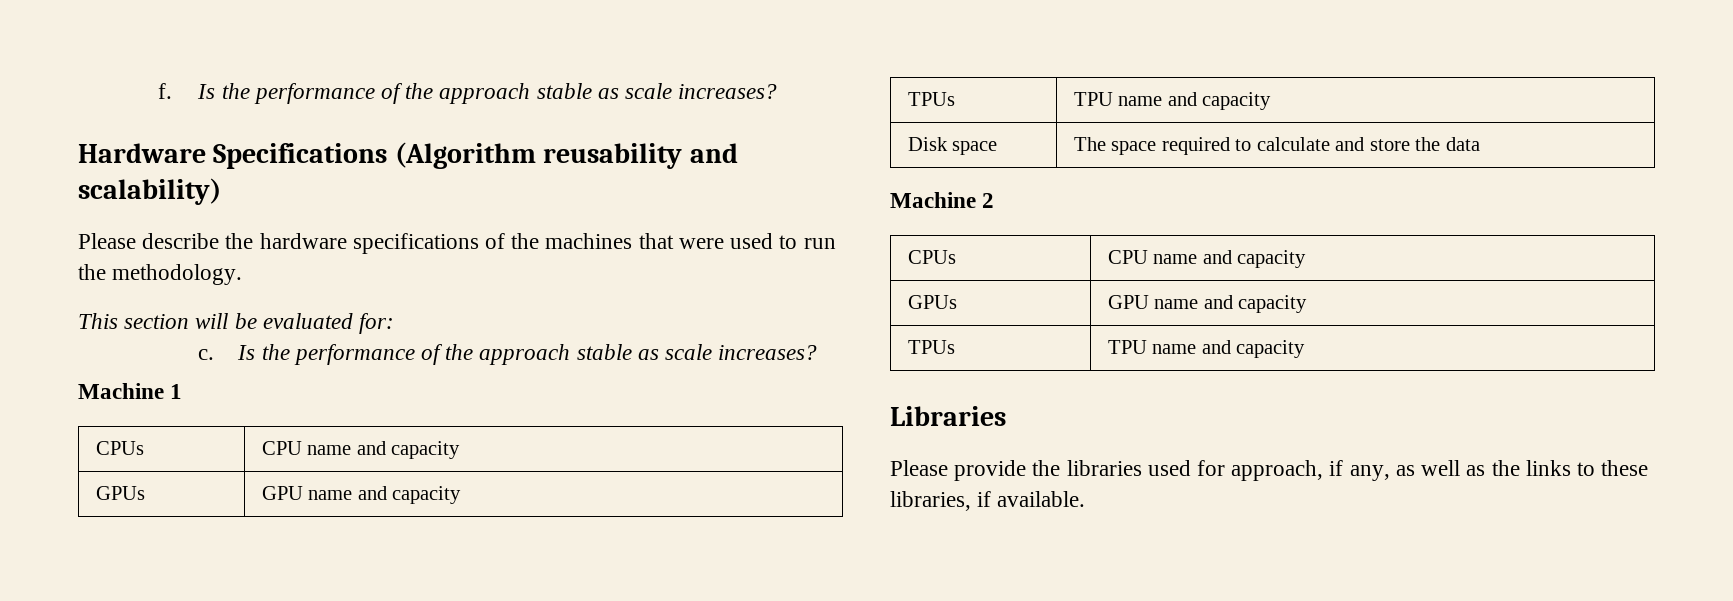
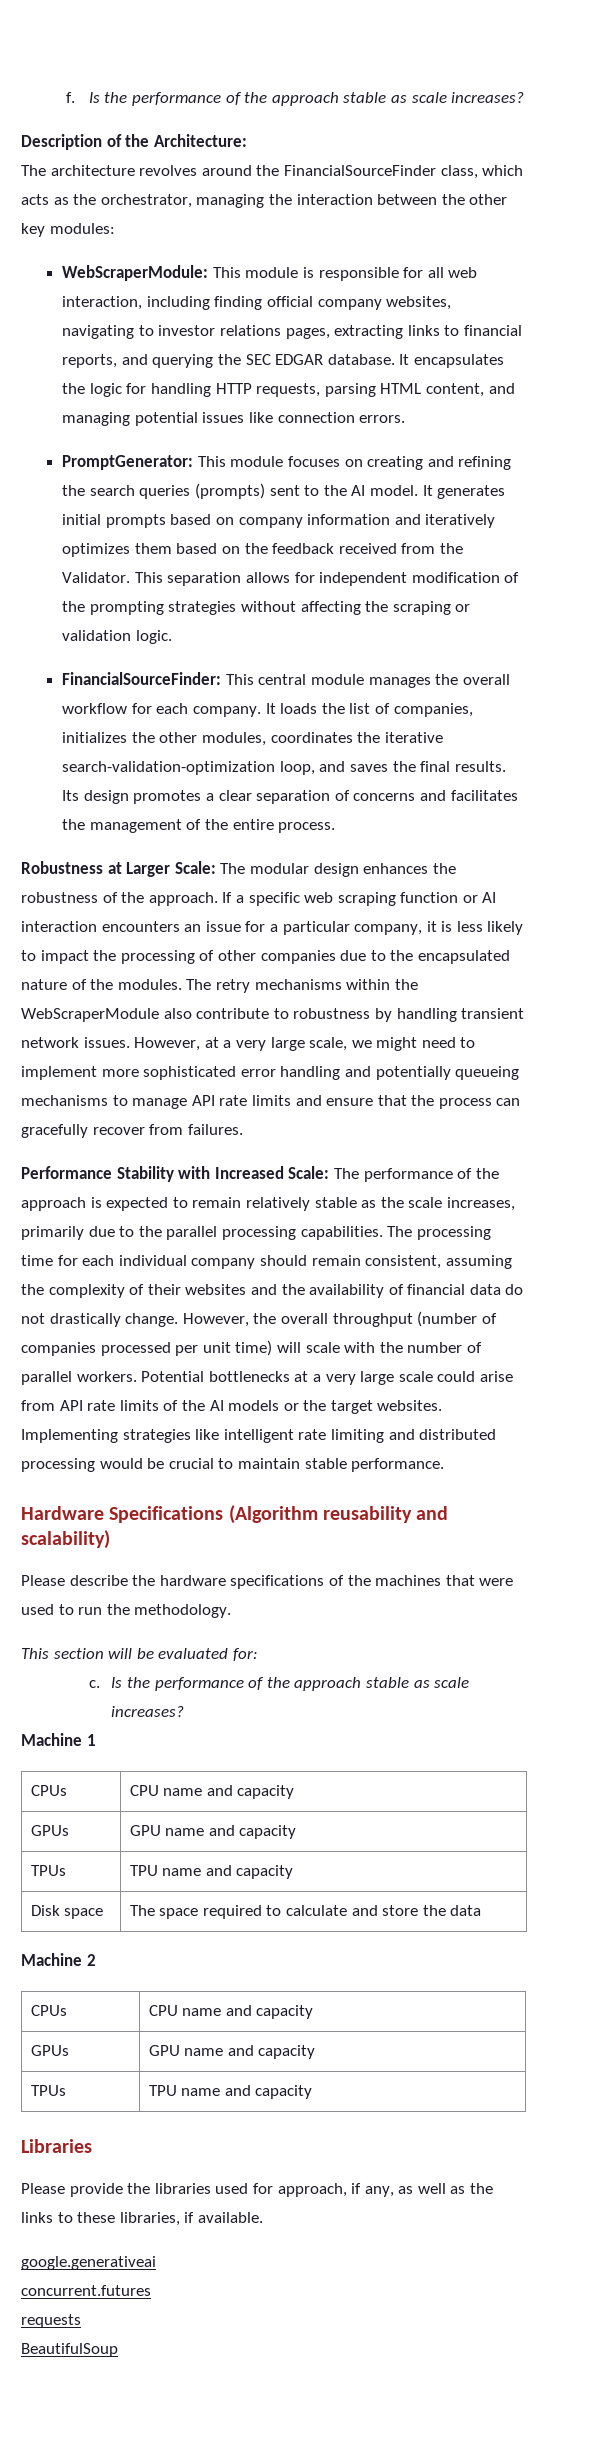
+ Description of the Architecture:
+ The architecture revolves around the FinancialSourceFinder class, which acts as the orchestrator, managing the interaction between the other key modules:
+ WebScraperModule: This module is responsible for all web interaction, including finding official company websites, navigating to investor relations pages, extracting links to financial reports, and querying the SEC EDGAR database. It encapsulates the logic for handling HTTP requests, parsing HTML content, and managing potential issues like connection errors.
+ PromptGenerator: This module focuses on creating and refining the search queries (prompts) sent to the AI model. It generates initial prompts based on company information and iteratively optimizes them based on the feedback received from the Validator. This separation allows for independent modification of the prompting strategies without affecting the scraping or validation logic.
+ FinancialSourceFinder: This central module manages the overall workflow for each company. It loads the list of companies, initializes the other modules, coordinates the iterative search-validation-optimization loop, and saves the final results. Its design promotes a clear separation of concerns and facilitates the management of the entire process.
+ Robustness at Larger Scale: The modular design enhances the robustness of the approach. If a specific web scraping function or AI interaction encounters an issue for a particular company, it is less likely to impact the processing of other companies due to the encapsulated nature of the modules. The retry mechanisms within the WebScraperModule also contribute to robustness by handling transient network issues. However, at a very large scale, we might need to implement more sophisticated error handling and potentially queueing mechanisms to manage API rate limits and ensure that the process can gracefully recover from failures.
+ Performance Stability with Increased Scale: The performance of the approach is expected to remain relatively stable as the scale increases, primarily due to the parallel processing capabilities. The processing time for each individual company should remain consistent, assuming the complexity of their websites and the availability of financial data do not drastically change. However, the overall throughput (number of companies processed per unit time) will scale with the number of parallel workers. Potential bottlenecks at a very large scale could arise from API rate limits of the AI models or the target websites. Implementing strategies like intelligent rate limiting and distributed processing would be crucial to maintain stable performance.
+ google.generativeai
+ concurrent.futures
+ requests
+ BeautifulSoup

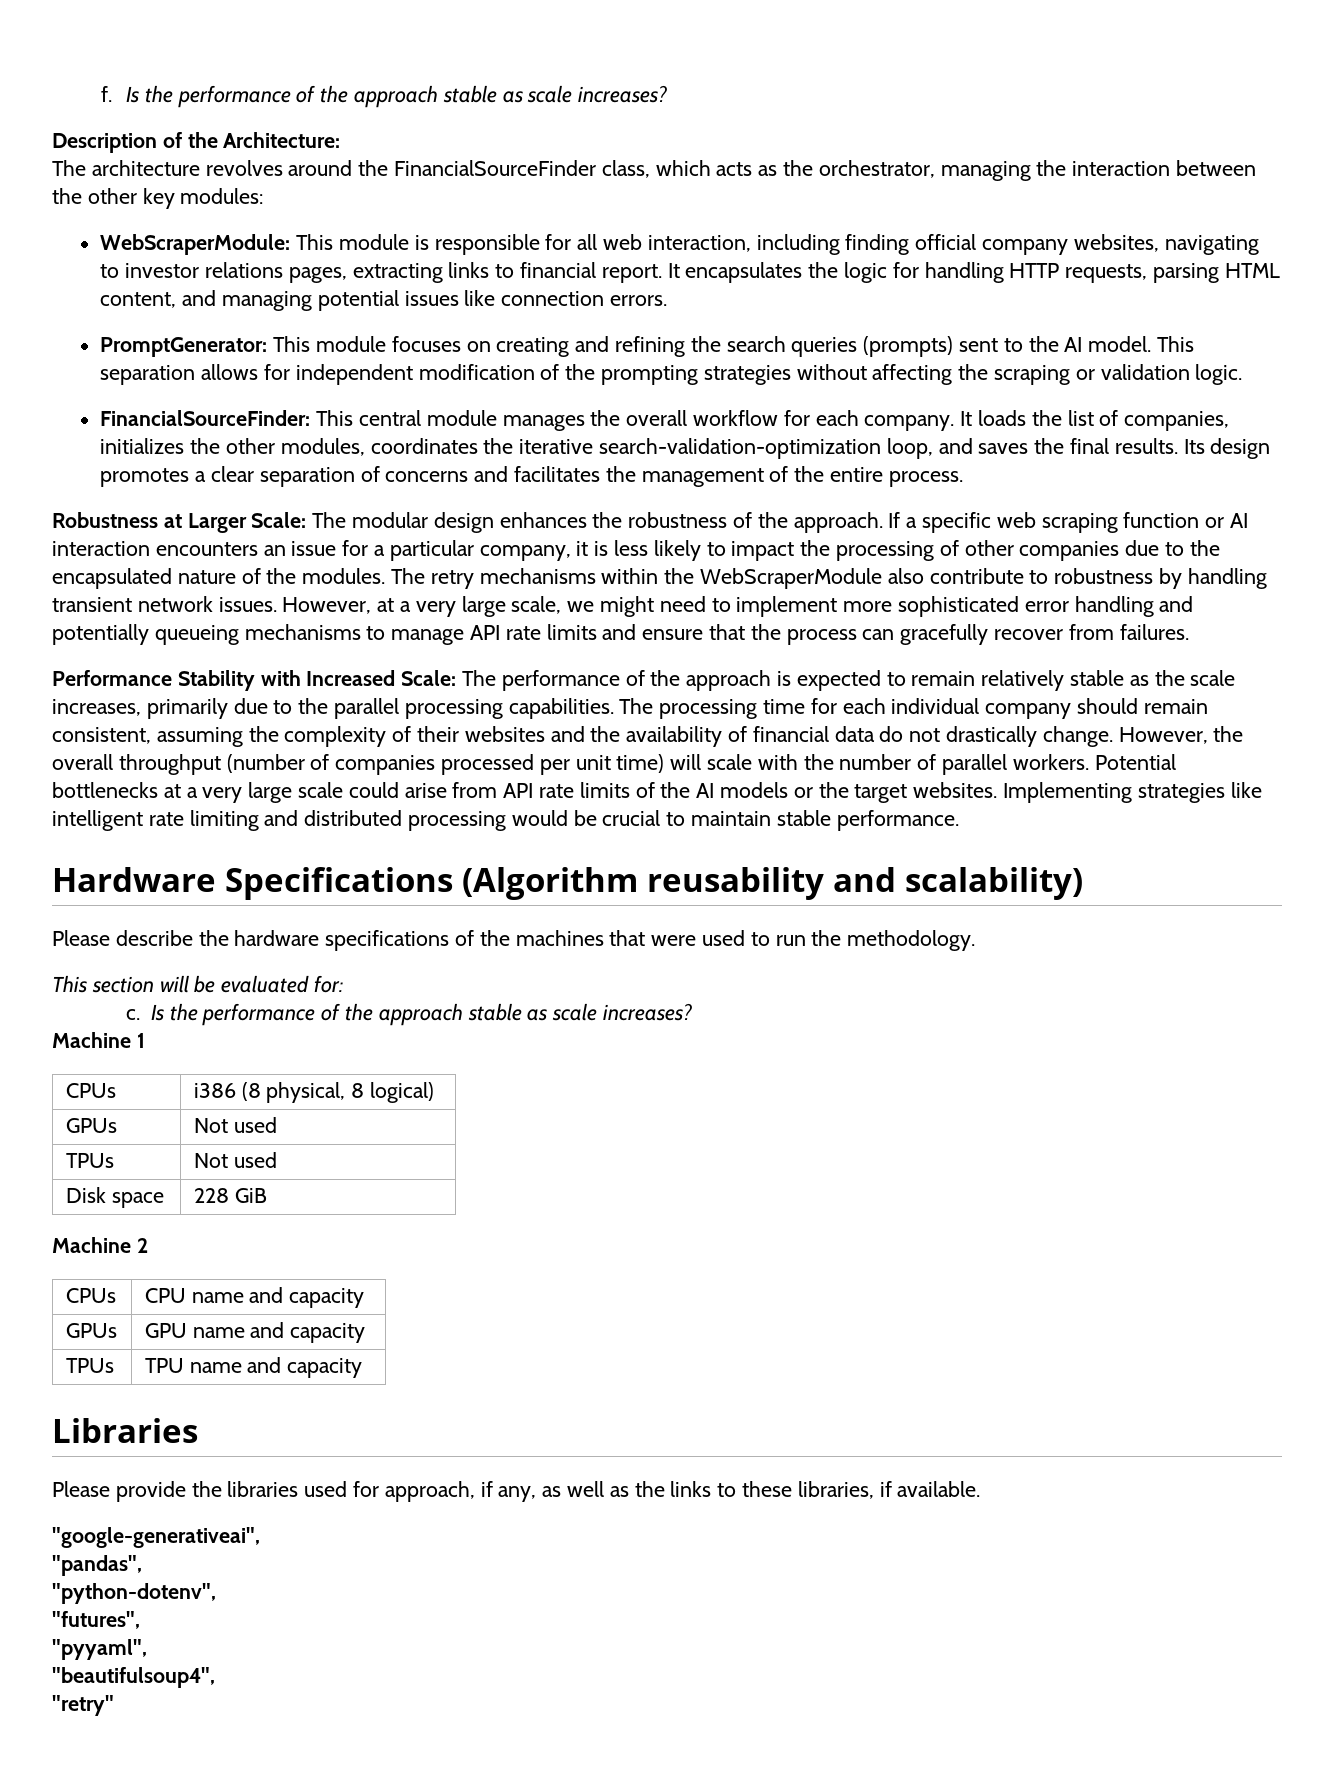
- WebScraperModule: This module is responsible for all web interaction, including finding official company websites, navigating to investor relations pages, extracting links to financial reports, and querying the SEC EDGAR database.
+ WebScraperModule: This module is responsible for all web interaction, including finding official company websites, navigating to investor relations pages, extracting links to financial report.
- It generates initial prompts based on company information and iteratively optimizes them based on the feedback received from the Validator.
  Machine 1
- CPUs | CPU name and capacity
- GPUs | GPU name and capacity
- TPUs | TPU name and capacity
- Disk space | The space required to calculate and store the data
+ CPUs | i386 (8 physical, 8 logical)
+ GPUs | Not used
+ TPUs | Not used
+ Disk space | 228 GiB
- google.generativeai
- concurrent.futures
- requests
- BeautifulSoup
+ "google-generativeai",
+ "pandas",
+ "python-dotenv",
+ "futures",
+ "pyyaml",
+ "beautifulsoup4",
+ "retry"

